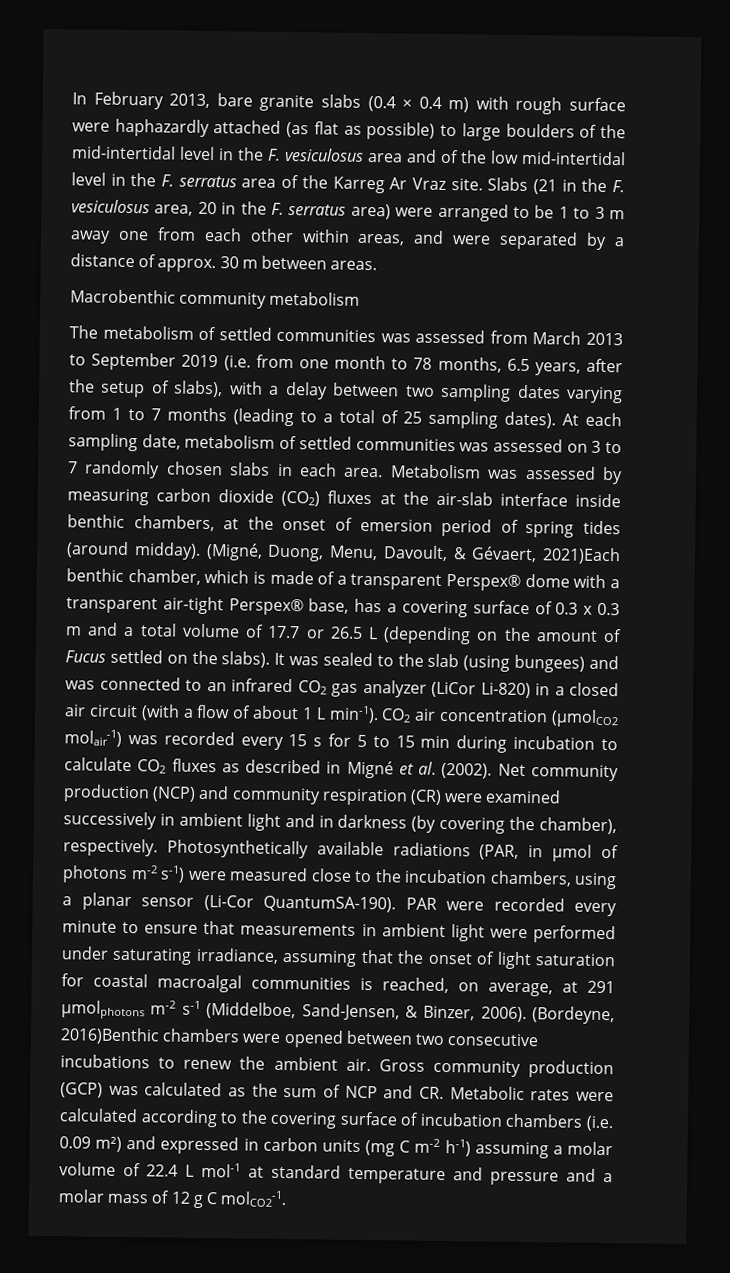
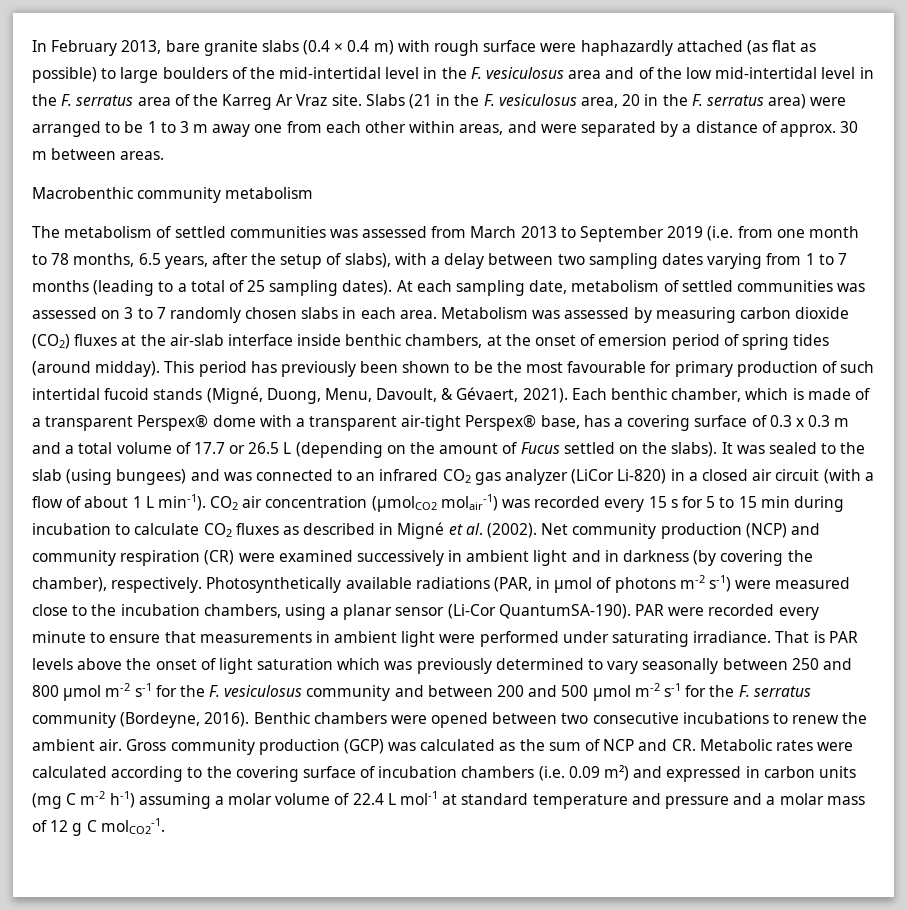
- (Migné, Duong, Menu, Davoult, & Gévaert, 2021)Each benthic chamber, which is made of a transparent Perspex® dome with a transparent air-tight Perspex® base, has a covering surface of 0.3 x 0.3 m and a total volume of 17.7 or 26.5 L (depending on the amount of Fucus settled on the slabs).
+ This period has previously been shown to be the most favourable for primary production of such intertidal fucoid stands (Migné, Duong, Menu, Davoult, & Gévaert, 2021). Each benthic chamber, which is made of a transparent Perspex® dome with a transparent air-tight Perspex® base, has a covering surface of 0.3 x 0.3 m and a total volume of 17.7 or 26.5 L (depending on the amount of Fucus settled on the slabs).
- PAR were recorded every minute to ensure that measurements in ambient light were performed under saturating irradiance, assuming that the onset of light saturation for coastal macroalgal communities is reached, on average, at 291 µmolphotons m-2 s-1 (Middelboe, Sand-Jensen, & Binzer, 2006). (Bordeyne, 2016)Benthic chambers were opened between two consecutive incubations to renew the ambient air.
+ PAR were recorded every minute to ensure that measurements in ambient light were performed under saturating irradiance. That is PAR levels above the onset of light saturation which was previously determined to vary seasonally between 250 and 800 µmol m-2 s-1 for the F. vesiculosus community and between 200 and 500 µmol m-2 s-1 for the F. serratus community (Bordeyne, 2016). Benthic chambers were opened between two consecutive incubations to renew the ambient air.

